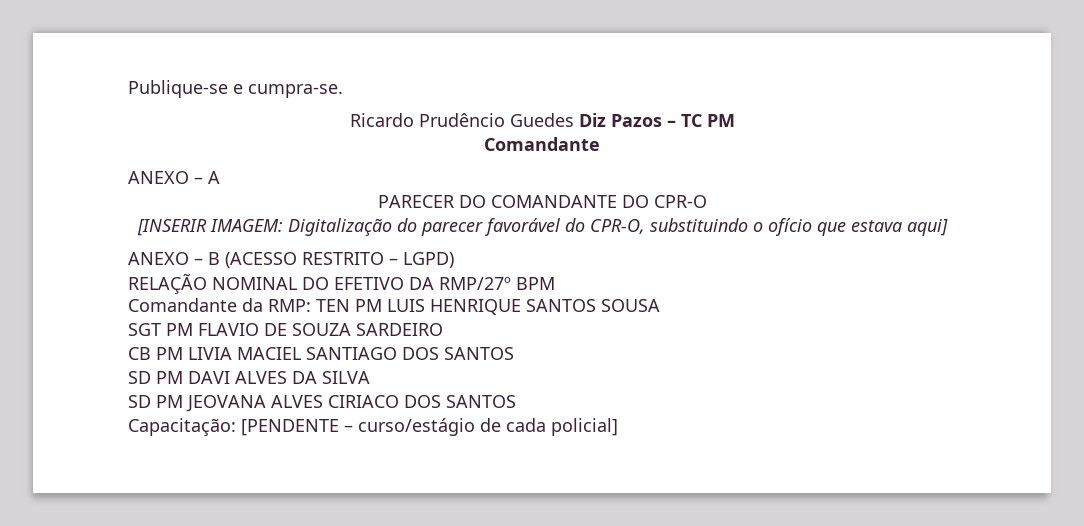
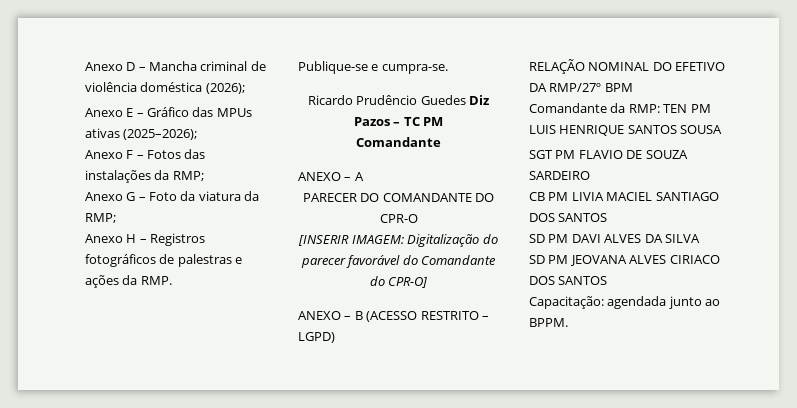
+ Anexo D – Mancha criminal de violência doméstica (2026);
+ Anexo E – Gráfico das MPUs ativas (2025–2026);
+ Anexo F – Fotos das instalações da RMP;
+ Anexo G – Foto da viatura da RMP;
+ Anexo H – Registros fotográficos de palestras e ações da RMP.
- [INSERIR IMAGEM: Digitalização do parecer favorável do CPR-O, substituindo o ofício que estava aqui]
+ [INSERIR IMAGEM: Digitalização do parecer favorável do Comandante do CPR-O]
- Capacitação: [PENDENTE – curso/estágio de cada policial]
+ Capacitação: agendada junto ao BPPM.

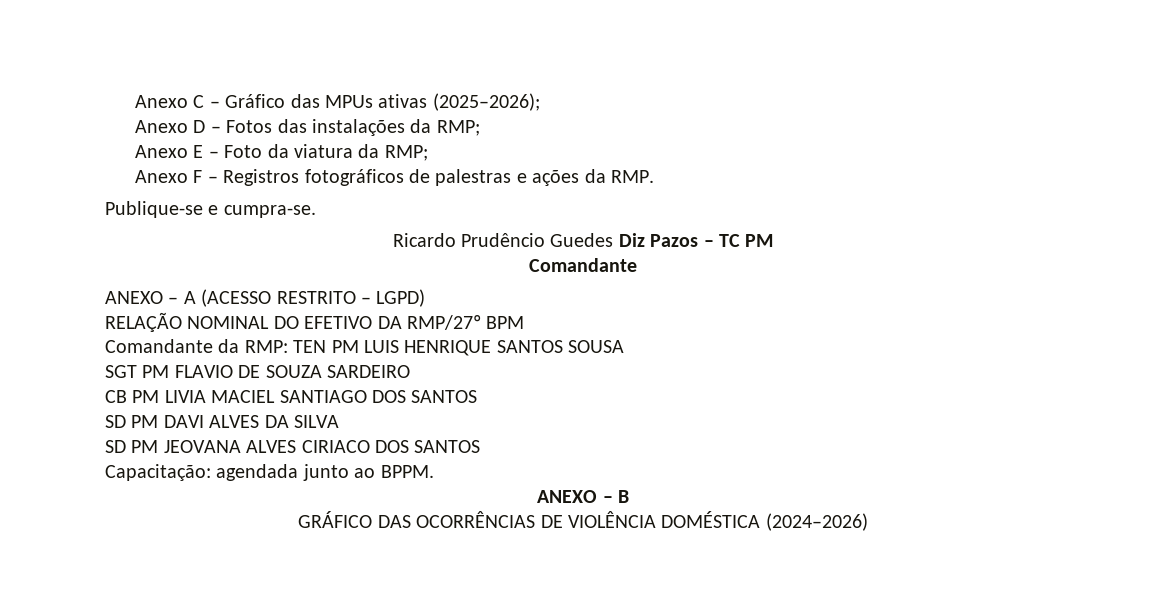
- Anexo D – Mancha criminal de violência doméstica (2026);
- Anexo E – Gráfico das MPUs ativas (2025–2026);
+ Anexo C – Gráfico das MPUs ativas (2025–2026);
- Anexo F – Fotos das instalações da RMP;
+ Anexo D – Fotos das instalações da RMP;
- Anexo G – Foto da viatura da RMP;
+ Anexo E – Foto da viatura da RMP;
- Anexo H – Registros fotográficos de palestras e ações da RMP.
+ Anexo F – Registros fotográficos de palestras e ações da RMP.
- ANEXO – A
- PARECER DO COMANDANTE DO CPR-O
- [INSERIR IMAGEM: Digitalização do parecer favorável do Comandante do CPR-O]
- ANEXO – B (ACESSO RESTRITO – LGPD)
+ ANEXO – A (ACESSO RESTRITO – LGPD)
+ ANEXO – B
+ GRÁFICO DAS OCORRÊNCIAS DE VIOLÊNCIA DOMÉSTICA (2024–2026)

